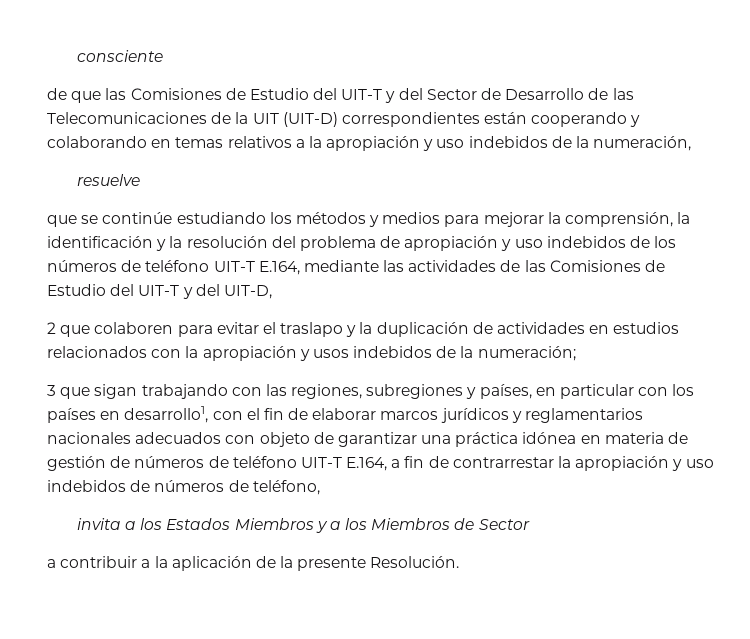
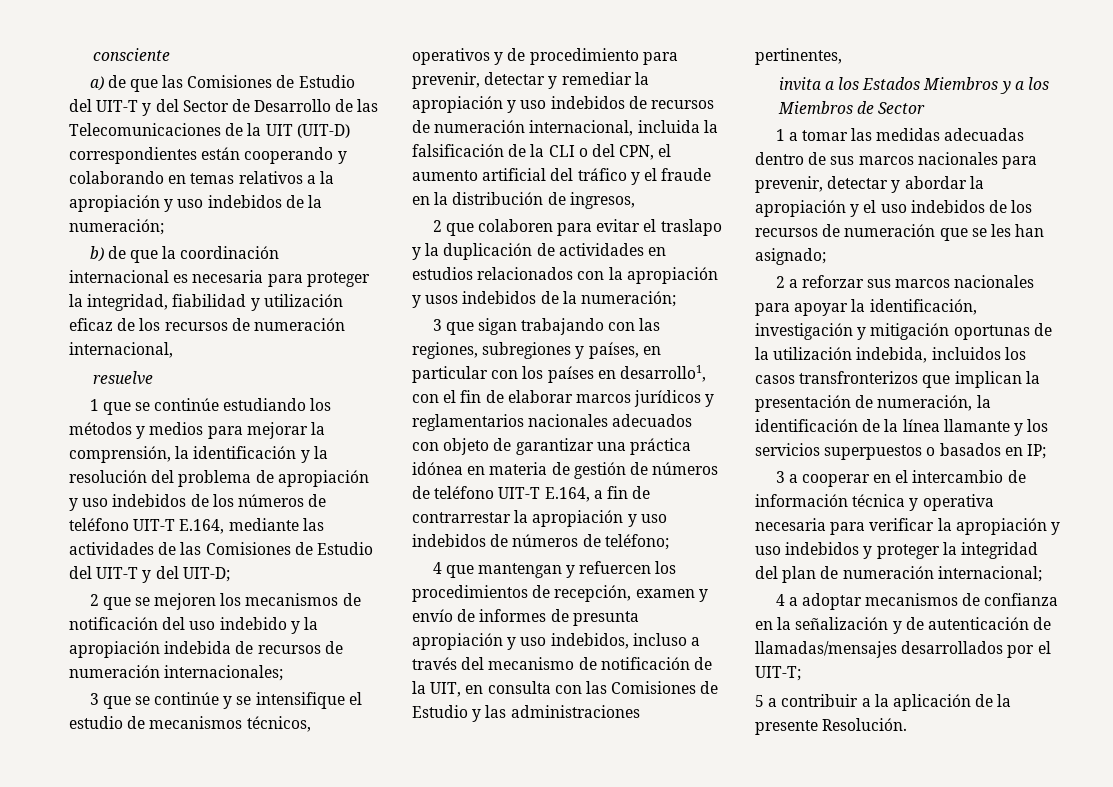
- de que las Comisiones de Estudio del UIT-T y del Sector de Desarrollo de las Telecomunicaciones de la UIT (UIT-D) correspondientes están cooperando y colaborando en temas relativos a la apropiación y uso indebidos de la numeración,
+ a) de que las Comisiones de Estudio del UIT-T y del Sector de Desarrollo de las Telecomunicaciones de la UIT (UIT-D) correspondientes están cooperando y colaborando en temas relativos a la apropiación y uso indebidos de la numeración;
+ b) de que la coordinación internacional es necesaria para proteger la integridad, fiabilidad y utilización eficaz de los recursos de numeración internacional,
- que se continúe estudiando los métodos y medios para mejorar la comprensión, la identificación y la resolución del problema de apropiación y uso indebidos de los números de teléfono UIT-T E.164, mediante las actividades de las Comisiones de Estudio del UIT-T y del UIT-D,
+ 1 que se continúe estudiando los métodos y medios para mejorar la comprensión, la identificación y la resolución del problema de apropiación y uso indebidos de los números de teléfono UIT-T E.164, mediante las actividades de las Comisiones de Estudio del UIT-T y del UIT-D;
+ 2 que se mejoren los mecanismos de notificación del uso indebido y la apropiación indebida de recursos de numeración internacionales;
+ 3 que se continúe y se intensifique el estudio de mecanismos técnicos, operativos y de procedimiento para prevenir, detectar y remediar la apropiación y uso indebidos de recursos de numeración internacional, incluida la falsificación de la CLI o del CPN, el aumento artificial del tráfico y el fraude en la distribución de ingresos,
- 3 que sigan trabajando con las regiones, subregiones y países, en particular con los países en desarrollo1, con el fin de elaborar marcos jurídicos y reglamentarios nacionales adecuados con objeto de garantizar una práctica idónea en materia de gestión de números de teléfono UIT-T E.164, a fin de contrarrestar la apropiación y uso indebidos de números de teléfono,
+ 3 que sigan trabajando con las regiones, subregiones y países, en particular con los países en desarrollo1, con el fin de elaborar marcos jurídicos y reglamentarios nacionales adecuados con objeto de garantizar una práctica idónea en materia de gestión de números de teléfono UIT-T E.164, a fin de contrarrestar la apropiación y uso indebidos de números de teléfono;
+ 4 que mantengan y refuercen los procedimientos de recepción, examen y envío de informes de presunta apropiación y uso indebidos, incluso a través del mecanismo de notificación de la UIT, en consulta con las Comisiones de Estudio y las administraciones pertinentes,
- a contribuir a la aplicación de la presente Resolución.
+ 1 a tomar las medidas adecuadas dentro de sus marcos nacionales para prevenir, detectar y abordar la apropiación y el uso indebidos de los recursos de numeración que se les han asignado;
+ 2 a reforzar sus marcos nacionales para apoyar la identificación, investigación y mitigación oportunas de la utilización indebida, incluidos los casos transfronterizos que implican la presentación de numeración, la identificación de la línea llamante y los servicios superpuestos o basados en IP;
+ 3 a cooperar en el intercambio de información técnica y operativa necesaria para verificar la apropiación y uso indebidos y proteger la integridad del plan de numeración internacional;
+ 4 a adoptar mecanismos de confianza en la señalización y de autenticación de llamadas/mensajes desarrollados por el UIT-T;
+ 5 a contribuir a la aplicación de la presente Resolución.

